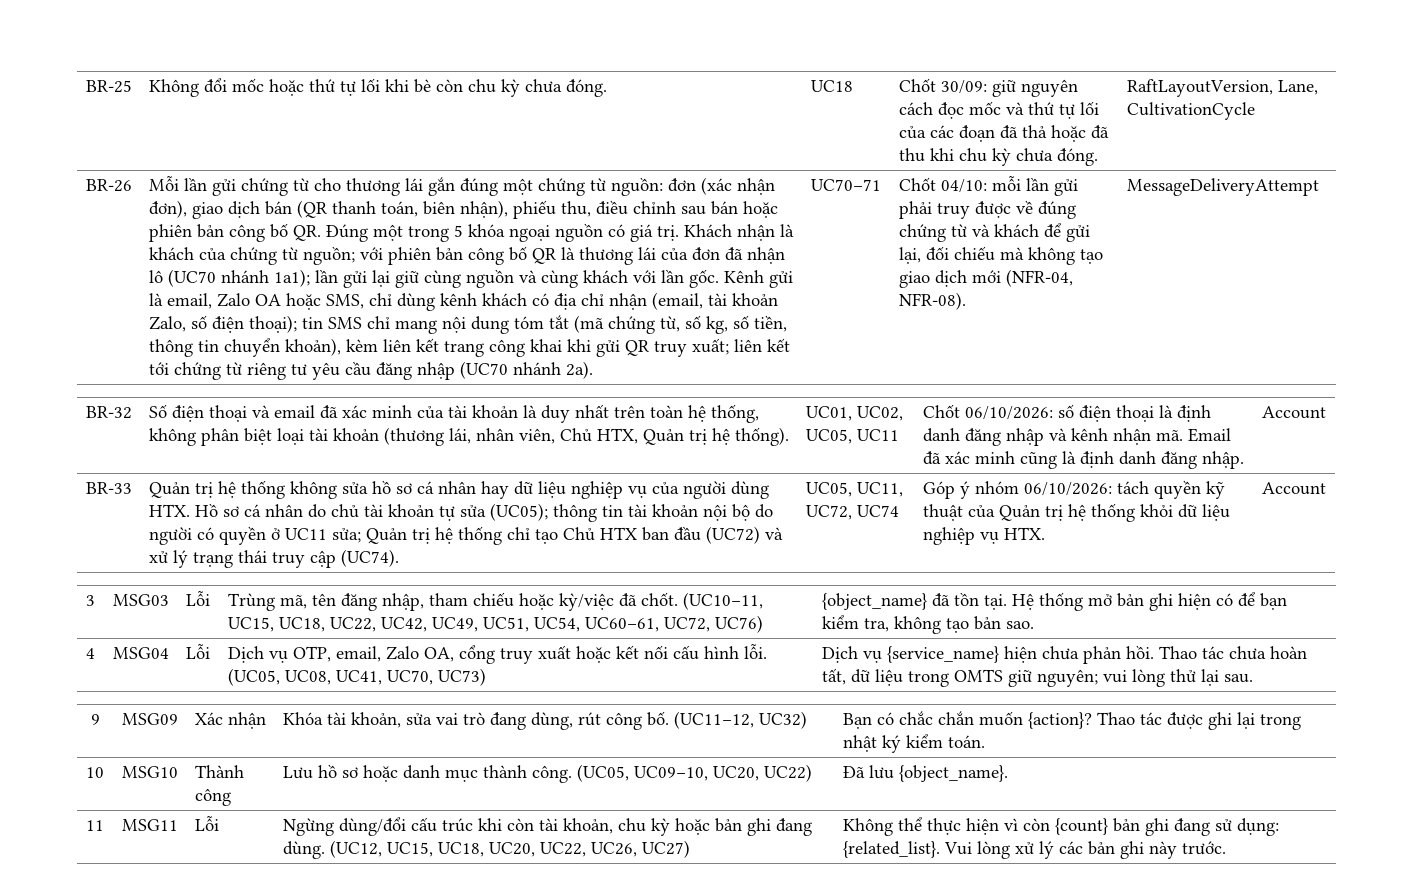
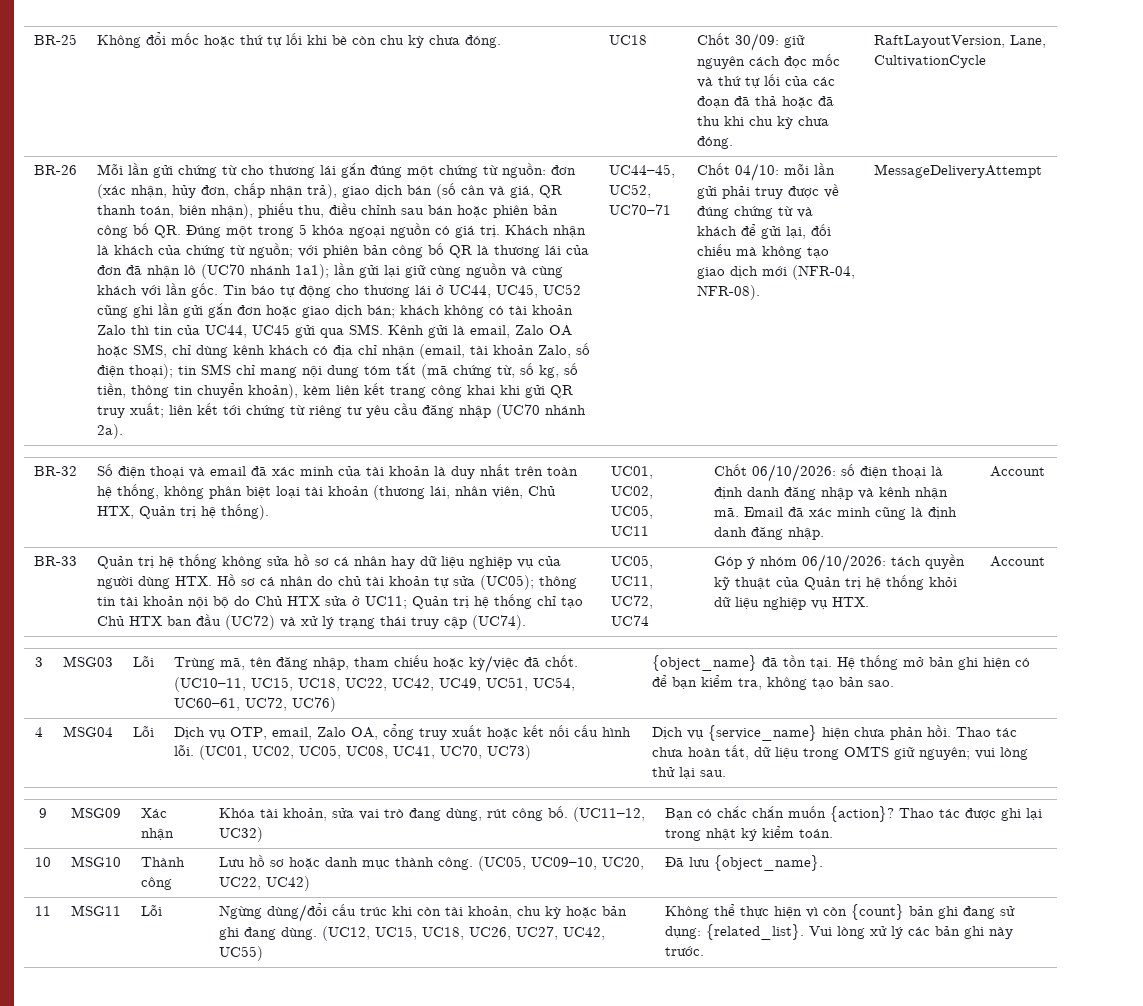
- Mỗi lần gửi chứng từ cho thương lái gắn đúng một chứng từ nguồn: đơn (xác nhận đơn), giao dịch bán (QR thanh toán, biên nhận), phiếu thu, điều chỉnh sau bán hoặc phiên bản công bố QR. Đúng một trong 5 khóa ngoại nguồn có giá trị.
+ Mỗi lần gửi chứng từ cho thương lái gắn đúng một chứng từ nguồn: đơn (xác nhận, hủy đơn, chấp nhận trả), giao dịch bán (số cân và giá, QR thanh toán, biên nhận), phiếu thu, điều chỉnh sau bán hoặc phiên bản công bố QR. Đúng một trong 5 khóa ngoại nguồn có giá trị.
- Kênh gửi là email, Zalo OA hoặc SMS, chỉ dùng kênh khách có địa chỉ nhận (email, tài khoản Zalo, số điện thoại);
+ Tin báo tự động cho thương lái ở UC44, UC45, UC52 cũng ghi lần gửi gắn đơn hoặc giao dịch bán; khách không có tài khoản Zalo thì tin của UC44, UC45 gửi qua SMS. Kênh gửi là email, Zalo OA hoặc SMS, chỉ dùng kênh khách có địa chỉ nhận (email, tài khoản Zalo, số điện thoại);
- UC70–71
+ UC44–45, UC52, UC70–71
- Quản trị hệ thống không sửa hồ sơ cá nhân hay dữ liệu nghiệp vụ của người dùng HTX. Hồ sơ cá nhân do chủ tài khoản tự sửa (UC05); thông tin tài khoản nội bộ do người có quyền ở UC11 sửa; Quản trị hệ thống chỉ tạo Chủ HTX ban đầu (UC72) và xử lý trạng thái truy cập (UC74).
+ Quản trị hệ thống không sửa hồ sơ cá nhân hay dữ liệu nghiệp vụ của người dùng HTX. Hồ sơ cá nhân do chủ tài khoản tự sửa (UC05); thông tin tài khoản nội bộ do Chủ HTX sửa ở UC11; Quản trị hệ thống chỉ tạo Chủ HTX ban đầu (UC72) và xử lý trạng thái truy cập (UC74).
- (UC05, UC08, UC41, UC70, UC73)
+ (UC01, UC02, UC05, UC08, UC41, UC70, UC73)
- 10 | MSG10 | Thành công | Lưu hồ sơ hoặc danh mục thành công. (UC05, UC09–10, UC20, UC22) | Đã lưu {object_name}.
+ 10 | MSG10 | Thành công | Lưu hồ sơ hoặc danh mục thành công. (UC05, UC09–10, UC20, UC22, UC42) | Đã lưu {object_name}.
- (UC12, UC15, UC18, UC20, UC22, UC26, UC27)
+ (UC12, UC15, UC18, UC26, UC27, UC42, UC55)

